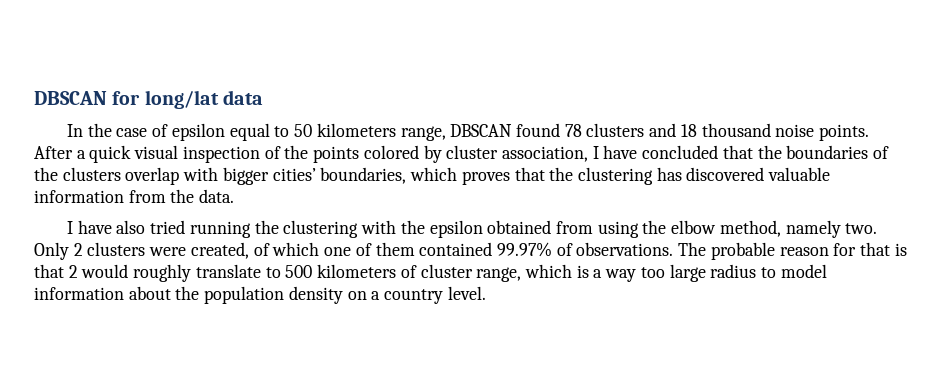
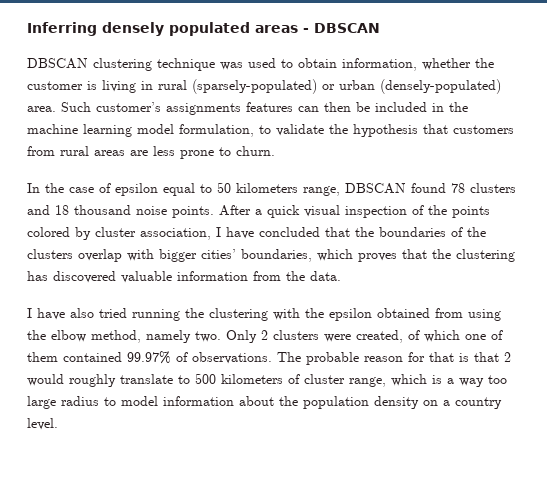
- DBSCAN for long/lat data
+ Inferring densely populated areas - DBSCAN
+ DBSCAN clustering technique was used to obtain information, whether the customer is living in rural (sparsely-populated) or urban (densely-populated) area. Such customer’s assignments features can then be included in the machine learning model formulation, to validate the hypothesis that customers from rural areas are less prone to churn.

